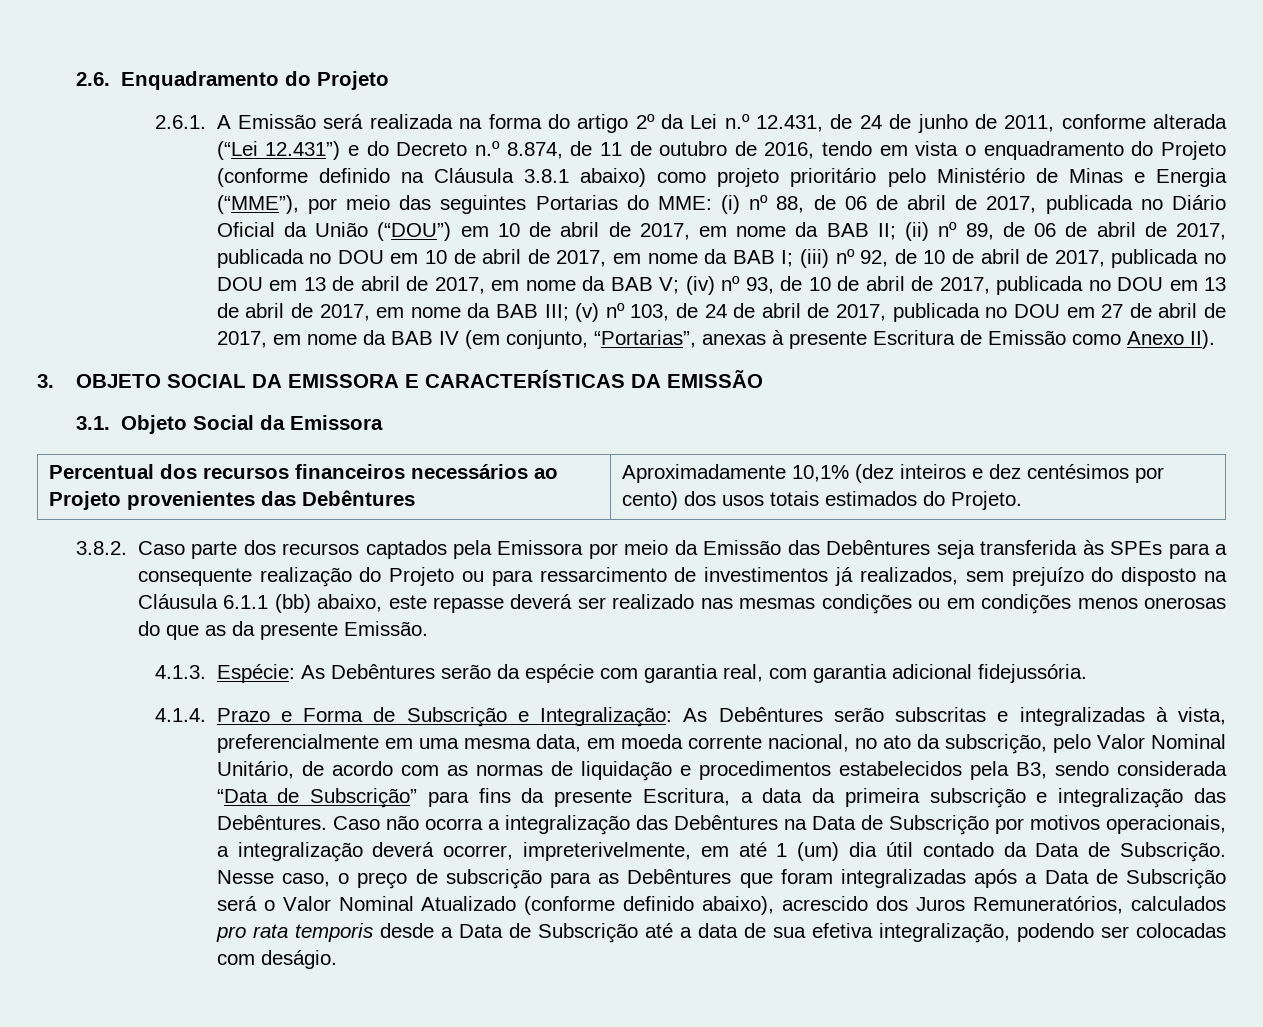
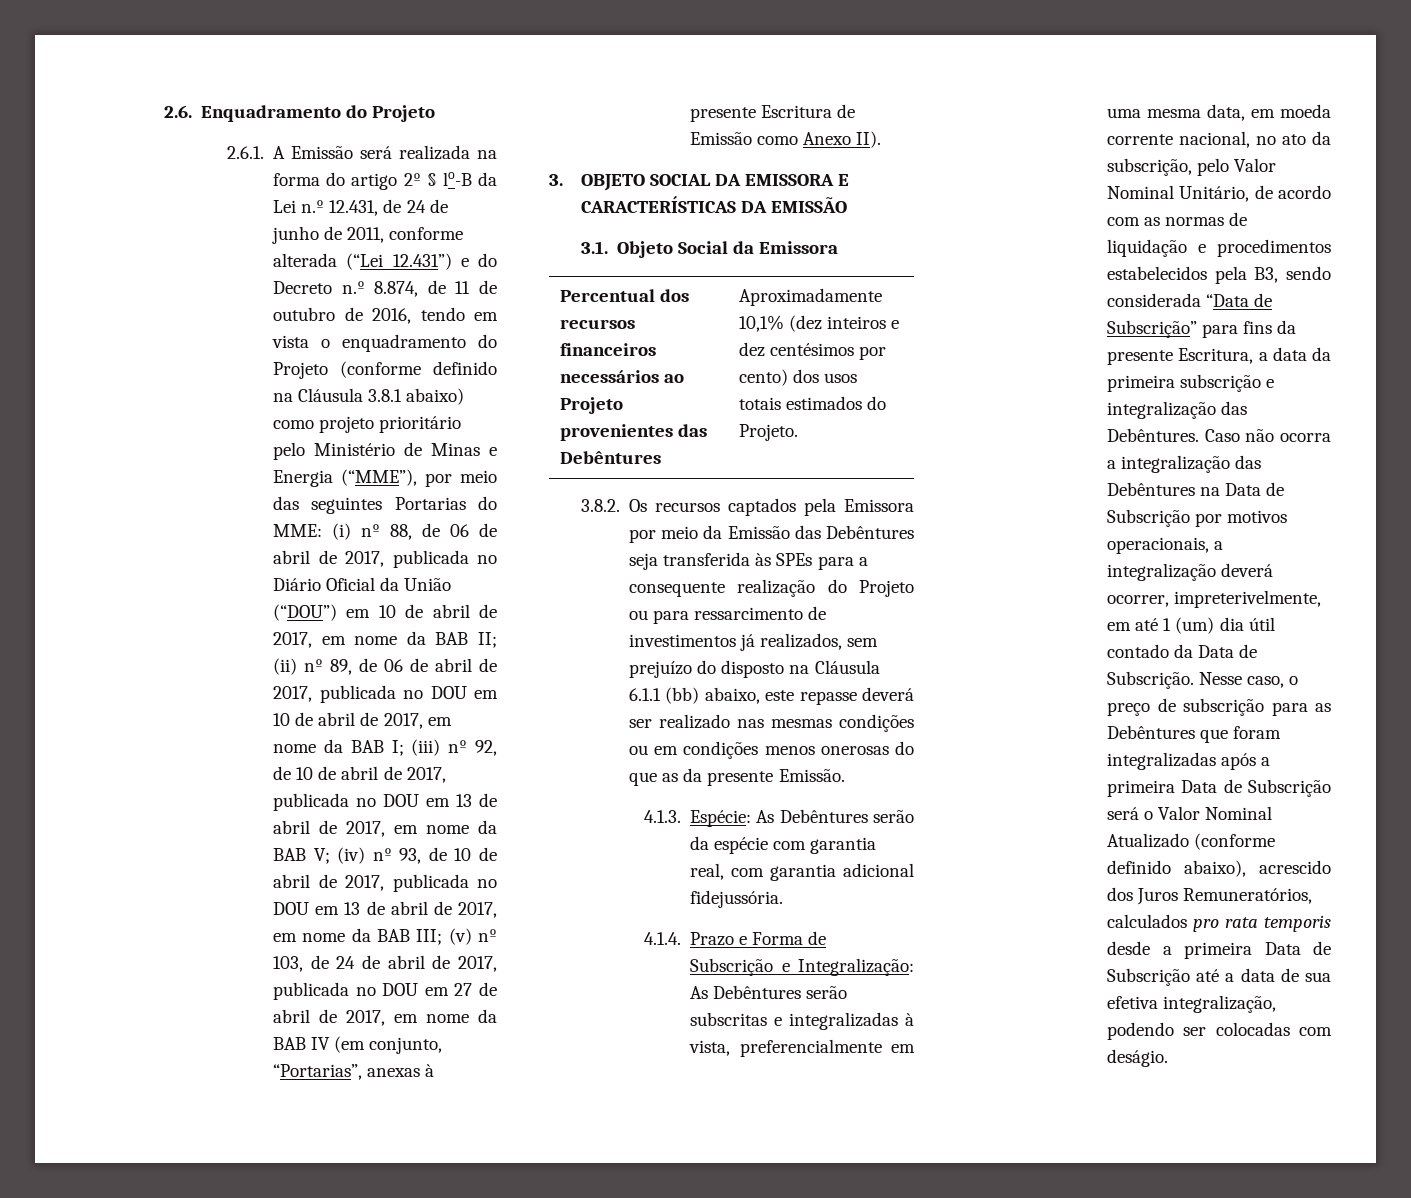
- 2.6.1. A Emissão será realizada na forma do artigo 2º da Lei n.º 12.431, de 24 de junho de 2011, conforme alterada (“Lei 12.431”) e do Decreto n.º 8.874, de 11 de outubro de 2016, tendo em vista o enquadramento do Projeto (conforme definido na Cláusula 3.8.1 abaixo) como projeto prioritário pelo Ministério de Minas e Energia (“MME”), por meio das seguintes Portarias do MME:
+ 2.6.1. A Emissão será realizada na forma do artigo 2º § lo-B da Lei n.º 12.431, de 24 de junho de 2011, conforme alterada (“Lei 12.431”) e do Decreto n.º 8.874, de 11 de outubro de 2016, tendo em vista o enquadramento do Projeto (conforme definido na Cláusula 3.8.1 abaixo) como projeto prioritário pelo Ministério de Minas e Energia (“MME”), por meio das seguintes Portarias do MME:
- 3.8.2. Caso parte dos recursos captados pela Emissora por meio da Emissão das Debêntures seja transferida às SPEs para a consequente realização do Projeto ou para ressarcimento de investimentos já realizados, sem prejuízo do disposto na Cláusula 6.1.1 (bb) abaixo, este repasse deverá ser realizado nas mesmas condições ou em condições menos onerosas do que as da presente Emissão.
+ 3.8.2. Os recursos captados pela Emissora por meio da Emissão das Debêntures seja transferida às SPEs para a consequente realização do Projeto ou para ressarcimento de investimentos já realizados, sem prejuízo do disposto na Cláusula 6.1.1 (bb) abaixo, este repasse deverá ser realizado nas mesmas condições ou em condições menos onerosas do que as da presente Emissão.
- Nesse caso, o preço de subscrição para as Debêntures que foram integralizadas após a Data de Subscrição será o Valor Nominal Atualizado (conforme definido abaixo), acrescido dos Juros Remuneratórios, calculados pro rata temporis desde a Data de Subscrição até a data de sua efetiva integralização, podendo ser colocadas com deságio.
+ Nesse caso, o preço de subscrição para as Debêntures que foram integralizadas após a primeira Data de Subscrição será o Valor Nominal Atualizado (conforme definido abaixo), acrescido dos Juros Remuneratórios, calculados pro rata temporis desde a primeira Data de Subscrição até a data de sua efetiva integralização, podendo ser colocadas com deságio.

